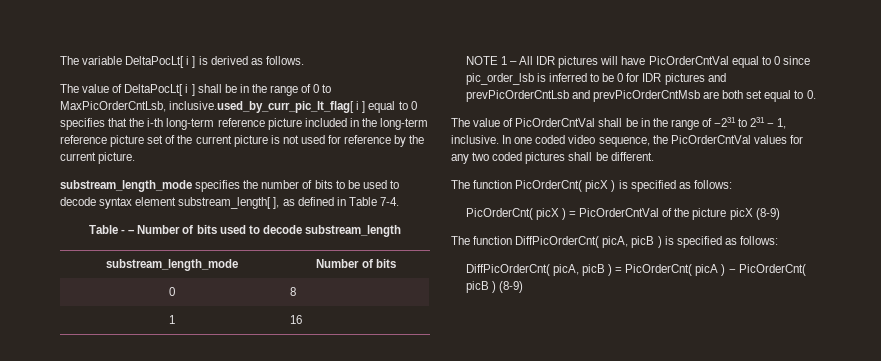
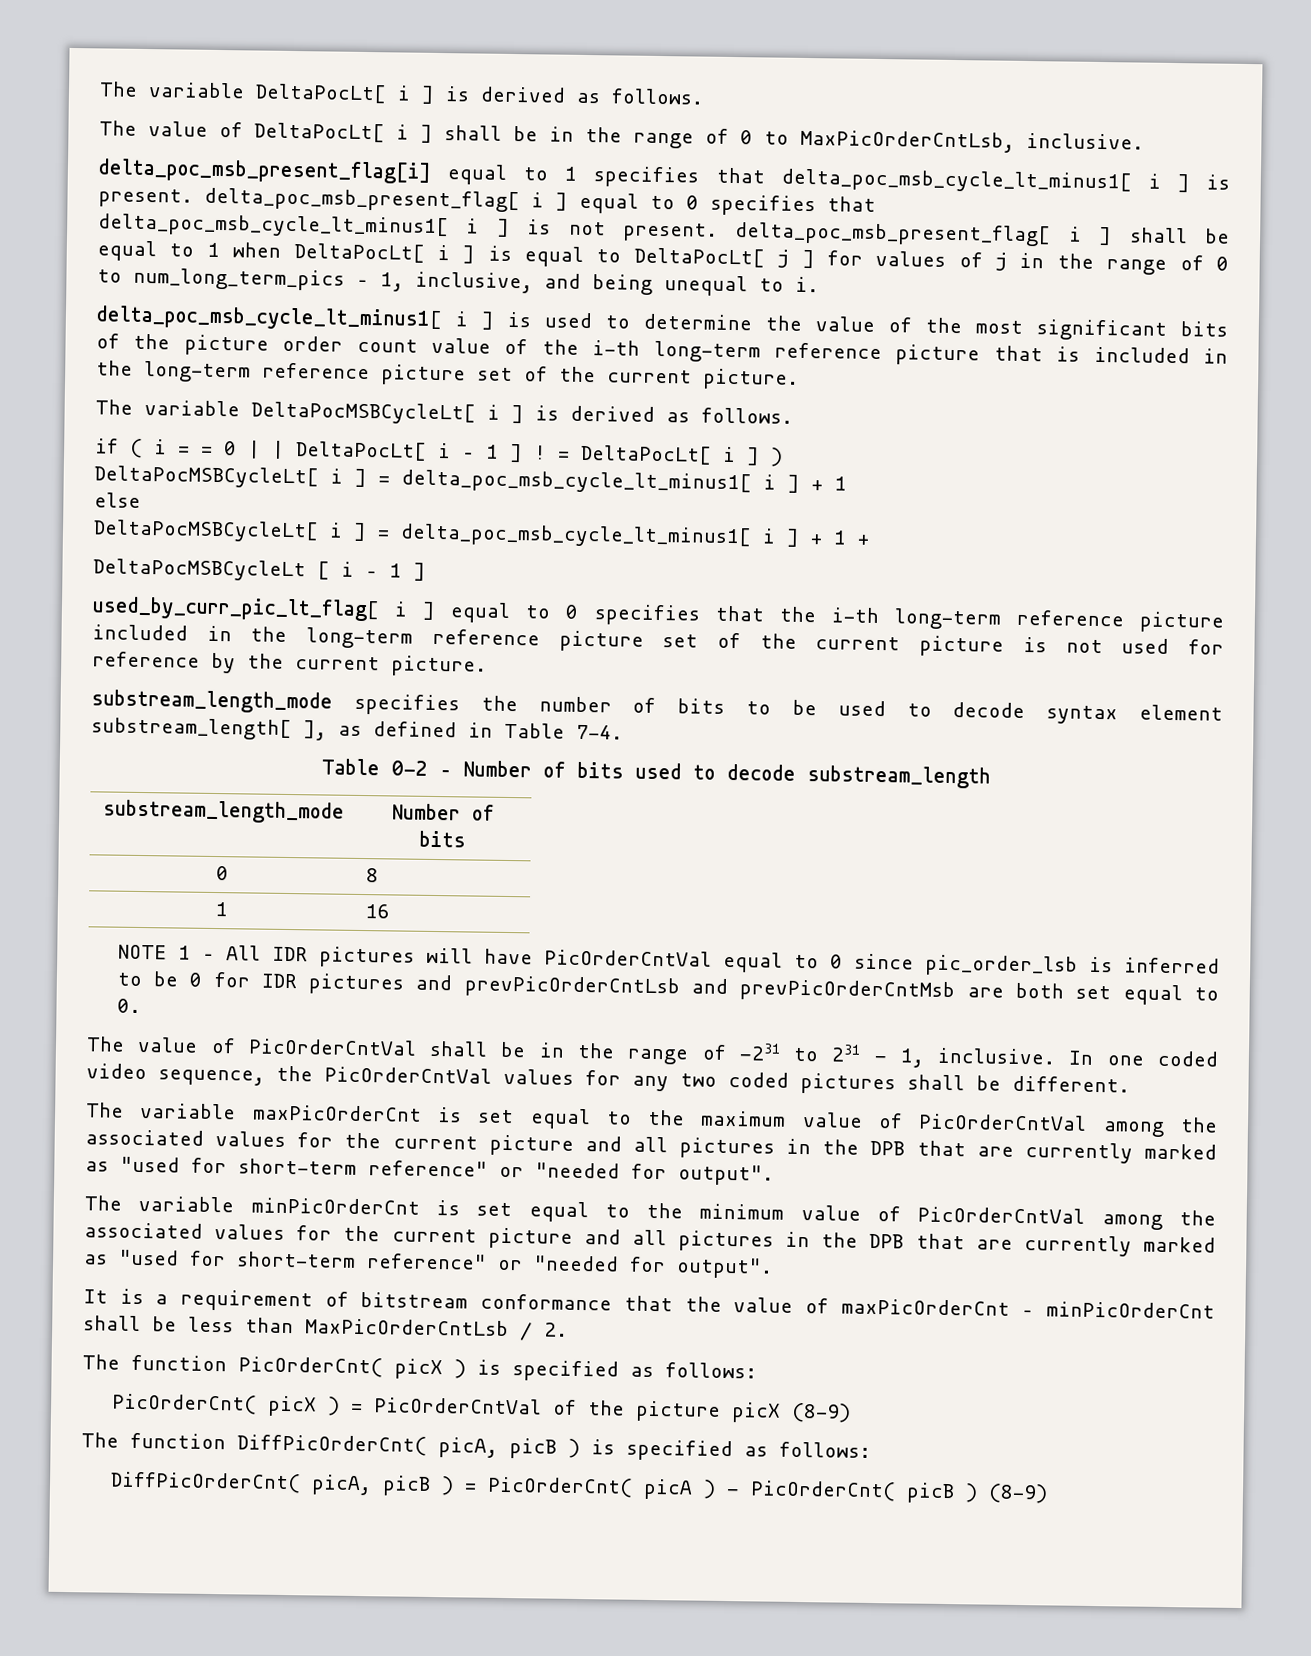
- The value of DeltaPocLt[ i ] shall be in the range of 0 to MaxPicOrderCntLsb, inclusive.used_by_curr_pic_lt_flag[ i ] equal to 0 specifies that the i-th long-term reference picture included in the long-term reference picture set of the current picture is not used for reference by the current picture.
+ The value of DeltaPocLt[ i ] shall be in the range of 0 to MaxPicOrderCntLsb, inclusive.
+ delta_poc_msb_present_flag[i] equal to 1 specifies that delta_poc_msb_cycle_lt_minus1[ i ] is present. delta_poc_msb_present_flag[ i ] equal to 0 specifies that delta_poc_msb_cycle_lt_minus1[ i ] is not present. delta_poc_msb_present_flag[ i ] shall be equal to 1 when DeltaPocLt[ i ] is equal to DeltaPocLt[ j ] for values of j in the range of 0 to num_long_term_pics – 1, inclusive, and being unequal to i.
+ delta_poc_msb_cycle_lt_minus1[ i ] is used to determine the value of the most significant bits of the picture order count value of the i-th long-term reference picture that is included in the long-term reference picture set of the current picture.
+ The variable DeltaPocMSBCycleLt[ i ] is derived as follows.
+ if ( i = = 0 | | DeltaPocLt[ i – 1 ] ! = DeltaPocLt[ i ] )
+ DeltaPocMSBCycleLt[ i ] = delta_poc_msb_cycle_lt_minus1[ i ] + 1
+ else
+ DeltaPocMSBCycleLt[ i ] = delta_poc_msb_cycle_lt_minus1[ i ] + 1 +
+ DeltaPocMSBCycleLt [ i – 1 ]
+ used_by_curr_pic_lt_flag[ i ] equal to 0 specifies that the i-th long-term reference picture included in the long-term reference picture set of the current picture is not used for reference by the current picture.
- Table - – Number of bits used to decode substream_length
+ Table 0-2 – Number of bits used to decode substream_length
+ The variable maxPicOrderCnt is set equal to the maximum value of PicOrderCntVal among the associated values for the current picture and all pictures in the DPB that are currently marked as "used for short-term reference" or "needed for output".
+ The variable minPicOrderCnt is set equal to the minimum value of PicOrderCntVal among the associated values for the current picture and all pictures in the DPB that are currently marked as "used for short-term reference" or "needed for output".
+ It is a requirement of bitstream conformance that the value of maxPicOrderCnt – minPicOrderCnt shall be less than MaxPicOrderCntLsb / 2.

